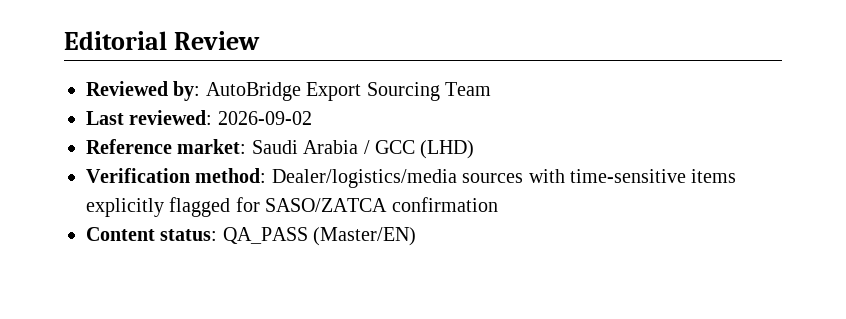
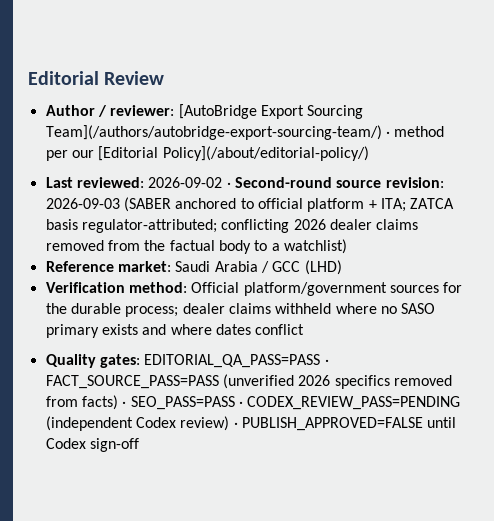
- Reviewed by: AutoBridge Export Sourcing Team
- Last reviewed: 2026-09-02
+ Author / reviewer: [AutoBridge Export Sourcing Team](/authors/autobridge-export-sourcing-team/) · method per our [Editorial Policy](/about/editorial-policy/)
+ Last reviewed: 2026-09-02 · Second-round source revision: 2026-09-03 (SABER anchored to official platform + ITA; ZATCA basis regulator-attributed; conflicting 2026 dealer claims removed from the factual body to a watchlist)
- Verification method: Dealer/logistics/media sources with time-sensitive items explicitly flagged for SASO/ZATCA confirmation
- Content status: QA_PASS (Master/EN)
+ Verification method: Official platform/government sources for the durable process; dealer claims withheld where no SASO primary exists and where dates conflict
+ Quality gates: EDITORIAL_QA_PASS=PASS · FACT_SOURCE_PASS=PASS (unverified 2026 specifics removed from facts) · SEO_PASS=PASS · CODEX_REVIEW_PASS=PENDING (independent Codex review) · PUBLISH_APPROVED=FALSE until Codex sign-off

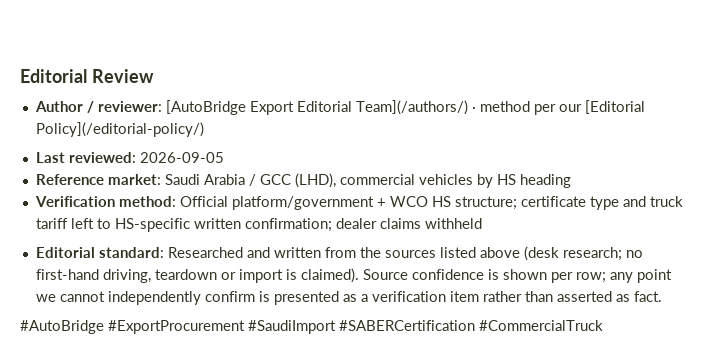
- Author / reviewer: [AutoBridge Export Sourcing Team](/authors/autobridge-export-sourcing-team/) · method per our [Editorial Policy](/about/editorial-policy/)
+ Author / reviewer: [AutoBridge Export Editorial Team](/authors/) · method per our [Editorial Policy](/editorial-policy/)
- Last reviewed: 2026-09-02 · Second-round source revision: 2026-09-03 (SABER anchored to official platform + ITA; ZATCA basis regulator-attributed; conflicting 2026 dealer claims removed from the factual body to a watchlist)
+ Last reviewed: 2026-09-05
- Reference market: Saudi Arabia / GCC (LHD)
- Verification method: Official platform/government sources for the durable process; dealer claims withheld where no SASO primary exists and where dates conflict
- Quality gates: EDITORIAL_QA_PASS=PASS · FACT_SOURCE_PASS=PASS (unverified 2026 specifics removed from facts) · SEO_PASS=PASS · CODEX_REVIEW_PASS=PENDING (independent Codex review) · PUBLISH_APPROVED=FALSE until Codex sign-off
+ Reference market: Saudi Arabia / GCC (LHD), commercial vehicles by HS heading
+ Verification method: Official platform/government + WCO HS structure; certificate type and truck tariff left to HS-specific written confirmation; dealer claims withheld
+ Editorial standard: Researched and written from the sources listed above (desk research; no first-hand driving, teardown or import is claimed). Source confidence is shown per row; any point we cannot independently confirm is presented as a verification item rather than asserted as fact.
+ #AutoBridge #ExportProcurement #SaudiImport #SABERCertification #CommercialTruck

